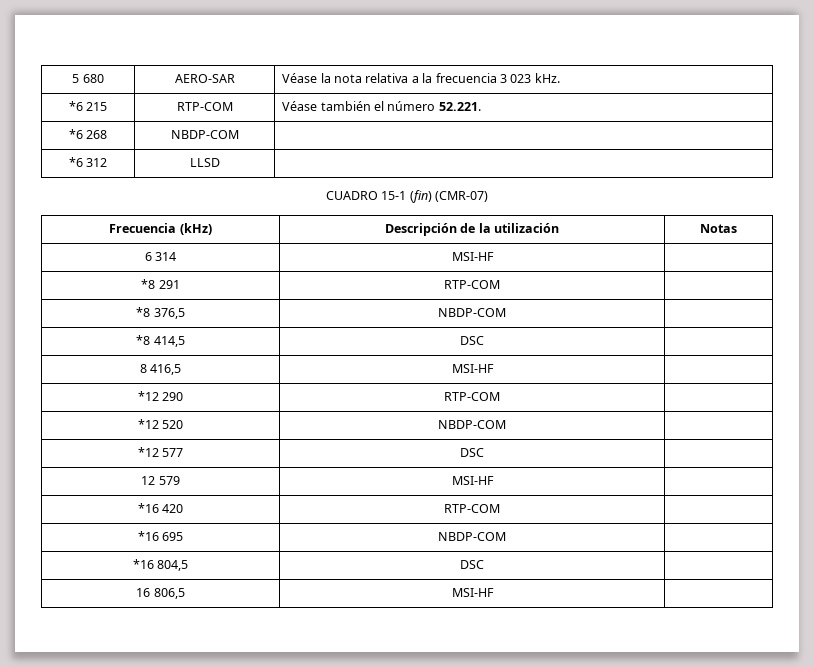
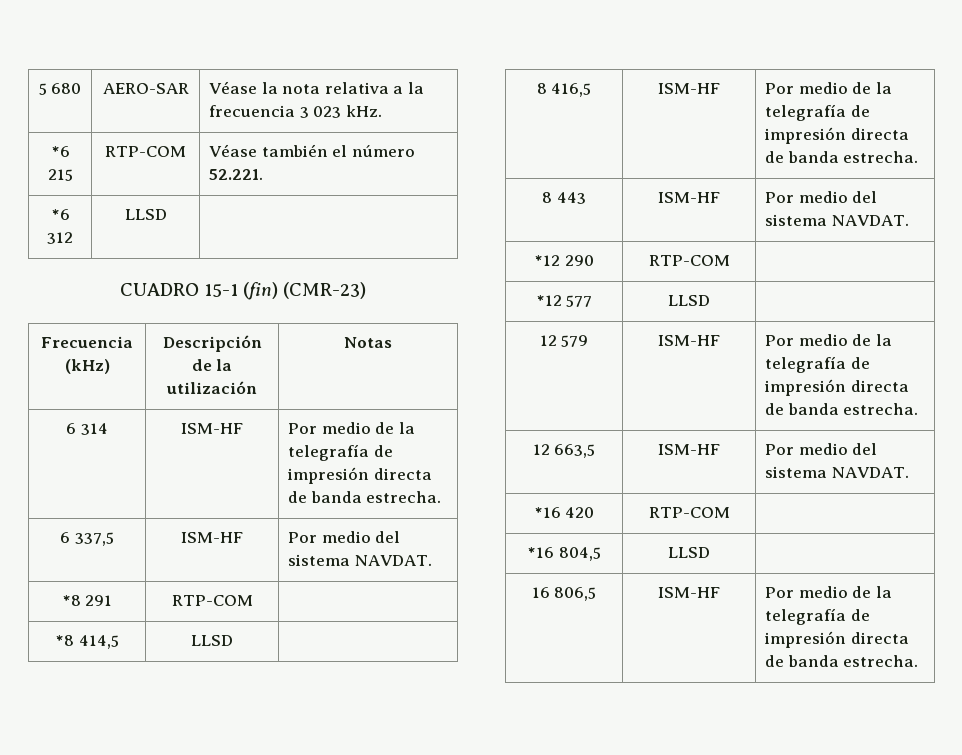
- *6 268 | NBDP-COM |
- CUADRO 15-1 (fin) (CMR-07)
+ CUADRO 15-1 (fin) (CMR-23)
- 6 314 | MSI-HF |
+ 6 314 | ISM-HF | Por medio de la telegrafía de impresión directa de banda estrecha.
+ 6 337,5 | ISM-HF | Por medio del sistema NAVDAT.
- *8 376,5 | NBDP-COM |
- *8 414,5 | DSC |
+ *8 414,5 | LLSD |
- 8 416,5 | MSI-HF |
+ 8 416,5 | ISM-HF | Por medio de la telegrafía de impresión directa de banda estrecha.
+ 8 443 | ISM-HF | Por medio del sistema NAVDAT.
- *12 520 | NBDP-COM |
- *12 577 | DSC |
+ *12 577 | LLSD |
- 12 579 | MSI-HF |
+ 12 579 | ISM-HF | Por medio de la telegrafía de impresión directa de banda estrecha.
+ 12 663,5 | ISM-HF | Por medio del sistema NAVDAT.
- *16 695 | NBDP-COM |
- *16 804,5 | DSC |
+ *16 804,5 | LLSD |
- 16 806,5 | MSI-HF |
+ 16 806,5 | ISM-HF | Por medio de la telegrafía de impresión directa de banda estrecha.

